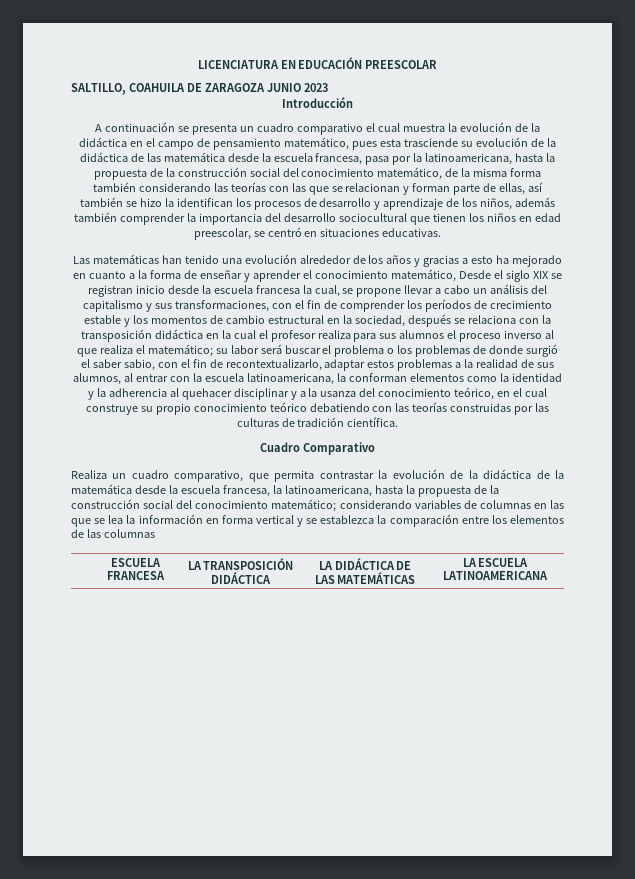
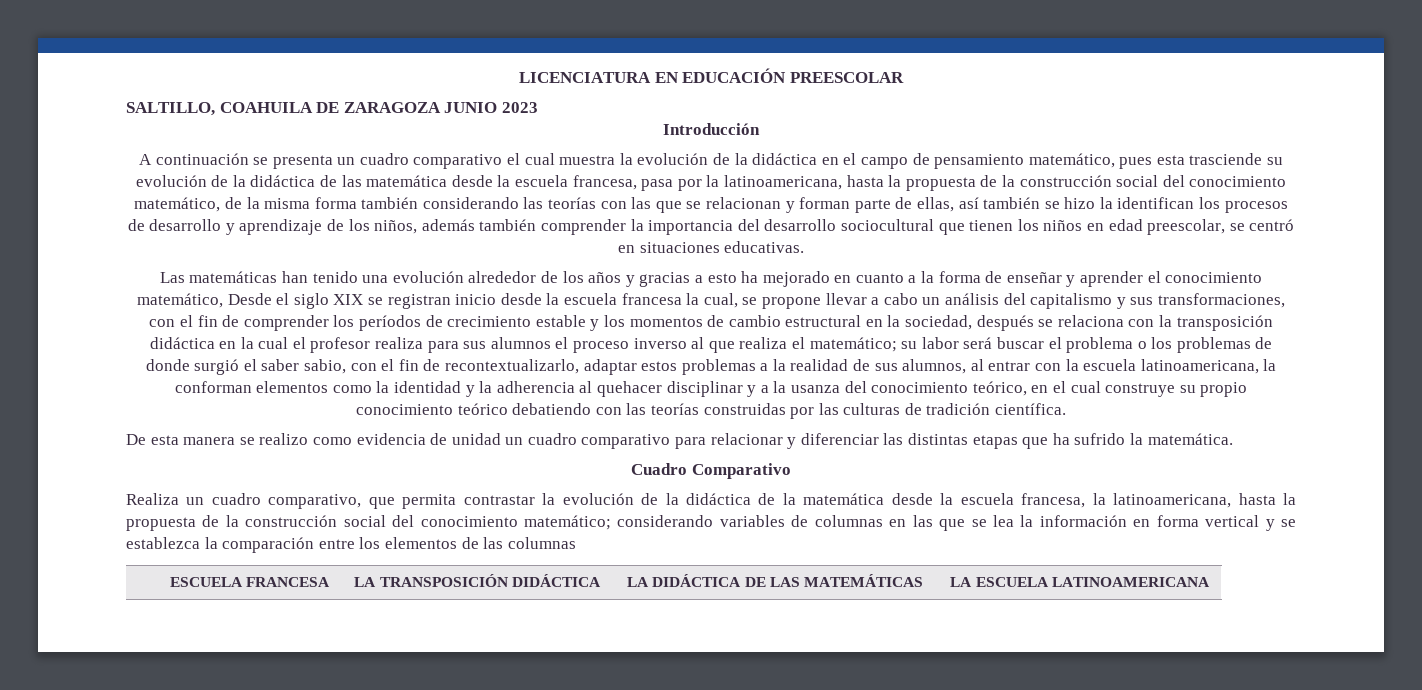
+ De esta manera se realizo como evidencia de unidad un cuadro comparativo para relacionar y diferenciar las distintas etapas que ha sufrido la matemática.

